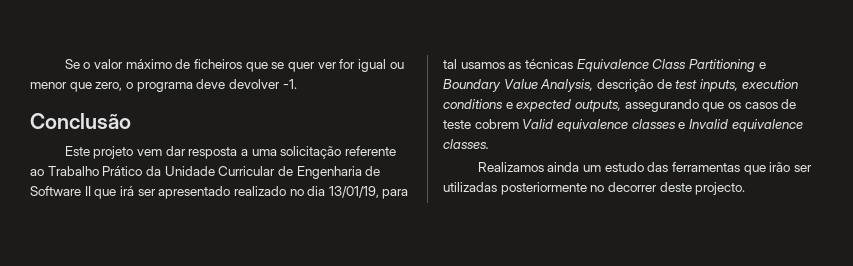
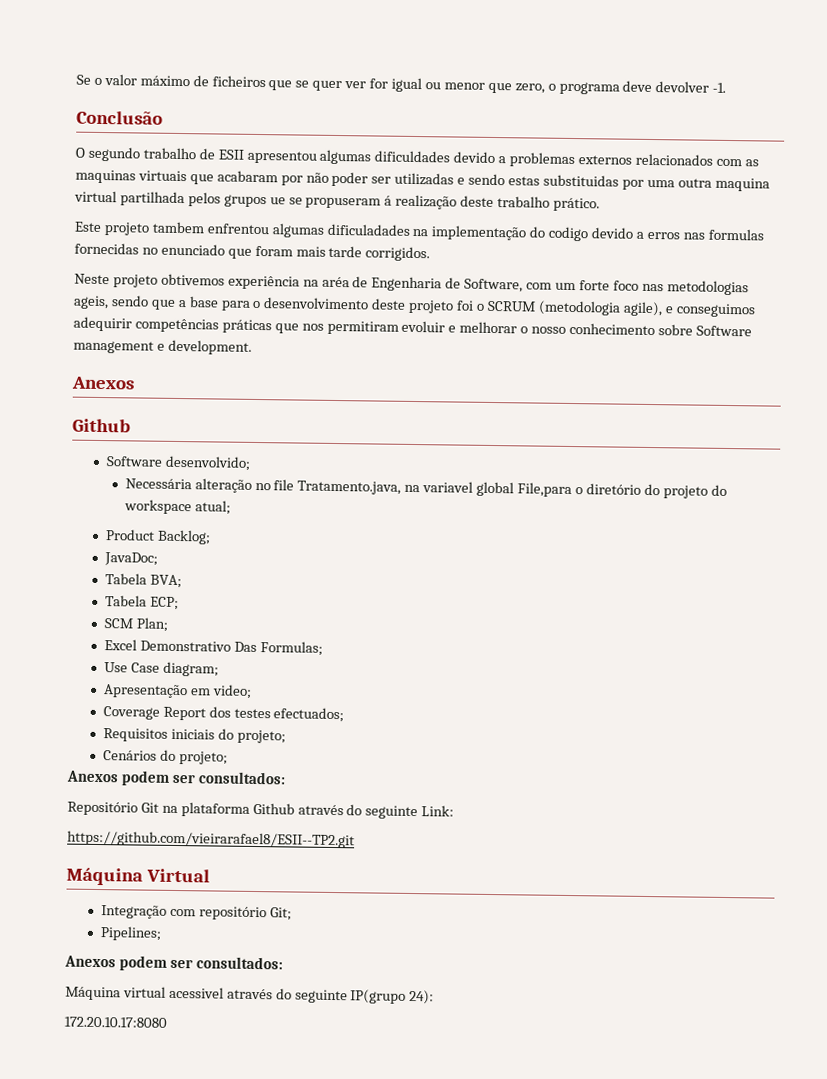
- Este projeto vem dar resposta a uma solicitação referente ao Trabalho Prático da Unidade Curricular de Engenharia de Software II que irá ser apresentado realizado no dia 13/01/19, para tal usamos as técnicas Equivalence Class Partitioning e Boundary Value Analysis, descrição de test inputs, execution conditions e expected outputs, assegurando que os casos de teste cobrem Valid equivalence classes e Invalid equivalence classes.
- Realizamos ainda um estudo das ferramentas que irão ser utilizadas posteriormente no decorrer deste projecto.
+ O segundo trabalho de ESII apresentou algumas dificuldades devido a problemas externos relacionados com as maquinas virtuais que acabaram por não poder ser utilizadas e sendo estas substituidas por uma outra maquina virtual partilhada pelos grupos ue se propuseram á realização deste trabalho prático.
+ Este projeto tambem enfrentou algumas dificuladades na implementação do codigo devido a erros nas formulas fornecidas no enunciado que foram mais tarde corrigidos.
+ Neste projeto obtivemos experiência na aréa de Engenharia de Software, com um forte foco nas metodologias ageis, sendo que a base para o desenvolvimento deste projeto foi o SCRUM (metodologia agile), e conseguimos adequirir competências práticas que nos permitiram evoluir e melhorar o nosso conhecimento sobre Software management e development.
+ Anexos
+ Github
+ Software desenvolvido;
+ Necessária alteração no file Tratamento.java, na variavel global File,para o diretório do projeto do workspace atual;
+ Product Backlog;
+ JavaDoc;
+ Tabela BVA;
+ Tabela ECP;
+ SCM Plan;
+ Excel Demonstrativo Das Formulas;
+ Use Case diagram;
+ Apresentação em video;
+ Coverage Report dos testes efectuados;
+ Requisitos iniciais do projeto;
+ Cenários do projeto;
+ Anexos podem ser consultados:
+ Repositório Git na plataforma Github através do seguinte Link:
+ https://github.com/vieirarafael8/ESII--TP2.git
+ Máquina Virtual
+ Integração com repositório Git;
+ Pipelines;
+ Anexos podem ser consultados:
+ Máquina virtual acessivel através do seguinte IP(grupo 24):
+ 172.20.10.17:8080

